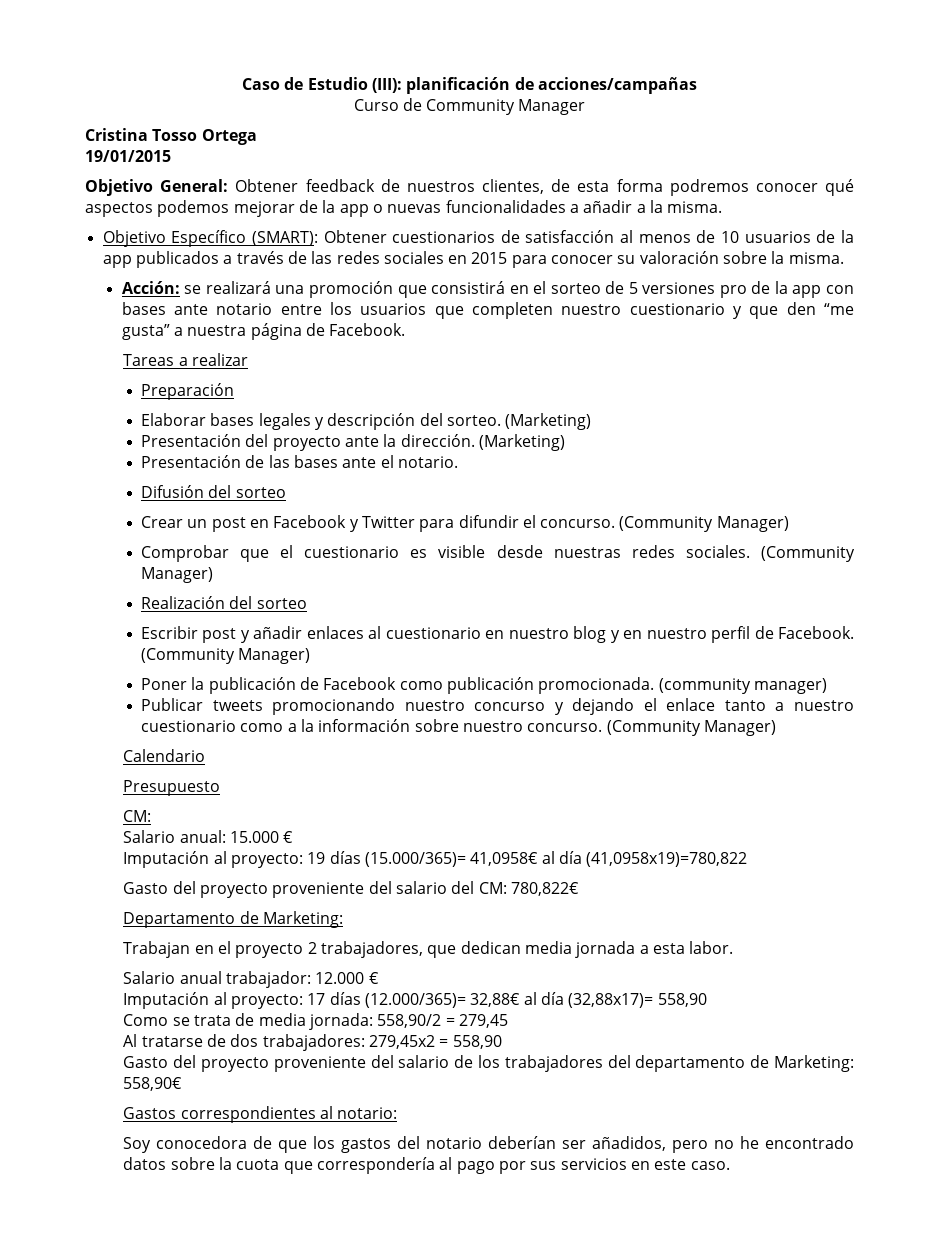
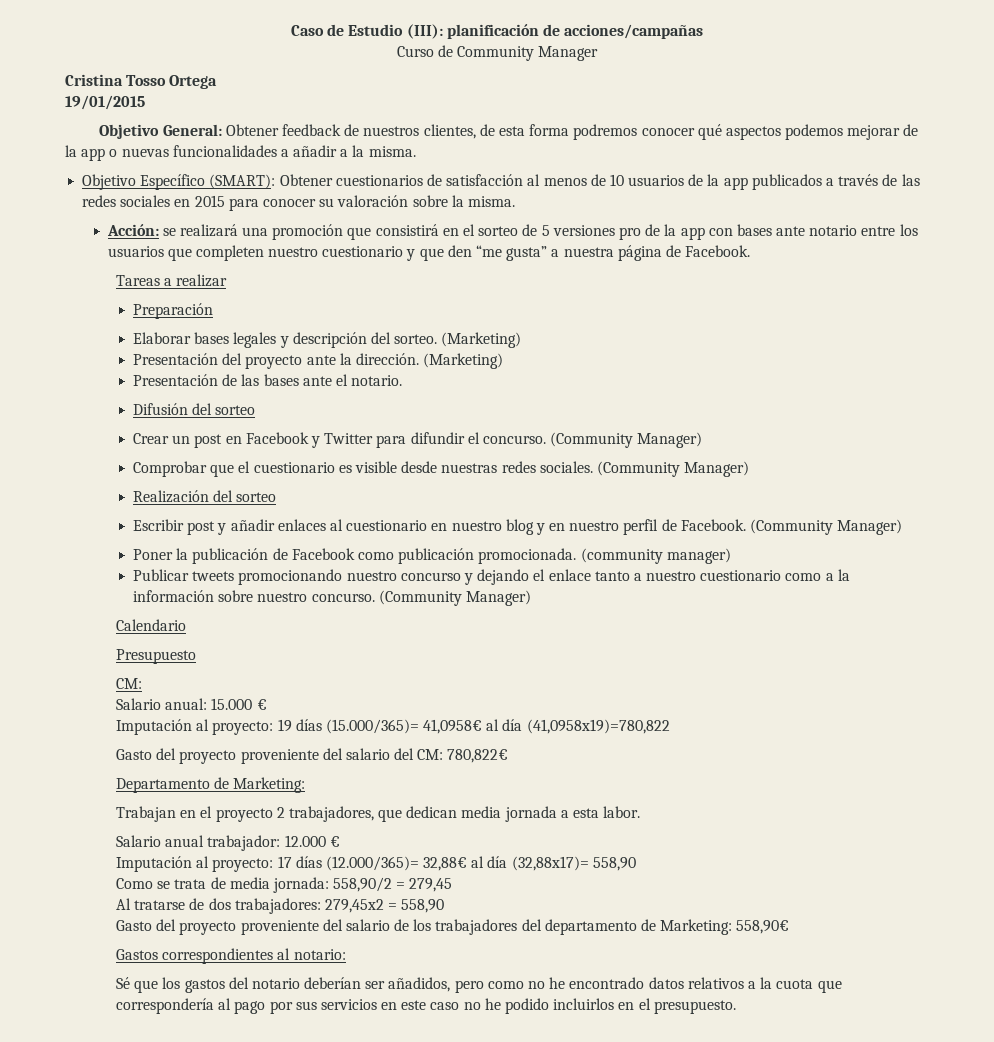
- Soy conocedora de que los gastos del notario deberían ser añadidos, pero no he encontrado datos sobre la cuota que correspondería al pago por sus servicios en este caso.
+ Sé que los gastos del notario deberían ser añadidos, pero como no he encontrado datos relativos a la cuota que correspondería al pago por sus servicios en este caso no he podido incluirlos en el presupuesto.

